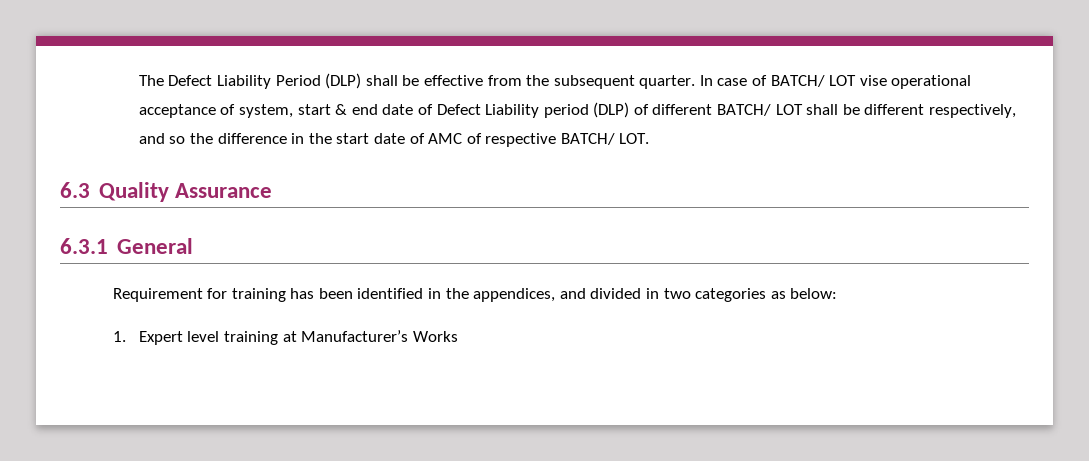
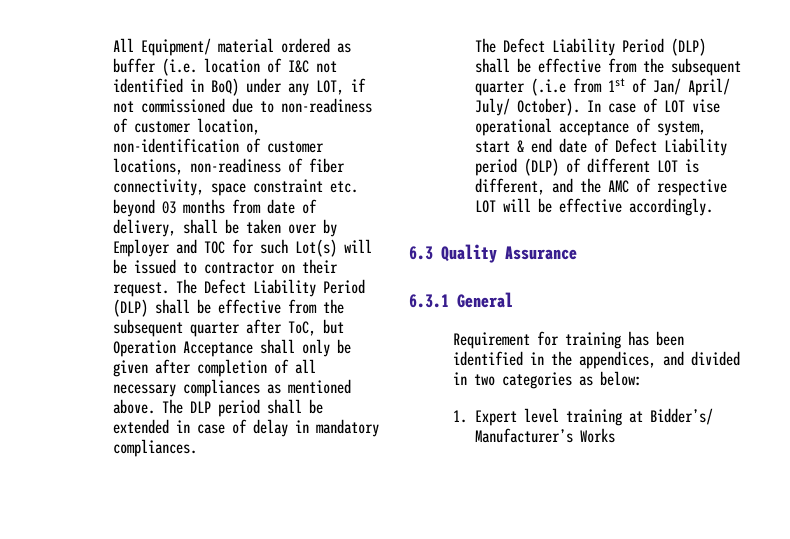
+ All Equipment/ material ordered as buffer (i.e. location of I&C not identified in BoQ) under any LOT, if not commissioned due to non-readiness of customer location, non-identification of customer locations, non-readiness of fiber connectivity, space constraint etc. beyond 03 months from date of delivery, shall be taken over by Employer and TOC for such Lot(s) will be issued to contractor on their request.
- The Defect Liability Period (DLP) shall be effective from the subsequent quarter.
+ The Defect Liability Period (DLP) shall be effective from the subsequent quarter after ToC, but Operation Acceptance shall only be given after completion of all necessary compliances as mentioned above. The DLP period shall be extended in case of delay in mandatory compliances.
+ The Defect Liability Period (DLP) shall be effective from the subsequent quarter (.i.e from 1st of Jan/ April/ July/ October).
- In case of BATCH/ LOT vise operational acceptance of system, start & end date of Defect Liability period (DLP) of different BATCH/ LOT shall be different respectively, and so the difference in the start date of AMC of respective BATCH/ LOT.
+ In case of LOT vise operational acceptance of system, start & end date of Defect Liability period (DLP) of different LOT is different, and the AMC of respective LOT will be effective accordingly.
- 1. Expert level training at Manufacturer’s Works
+ 1. Expert level training at Bidder’s/ Manufacturer’s Works

